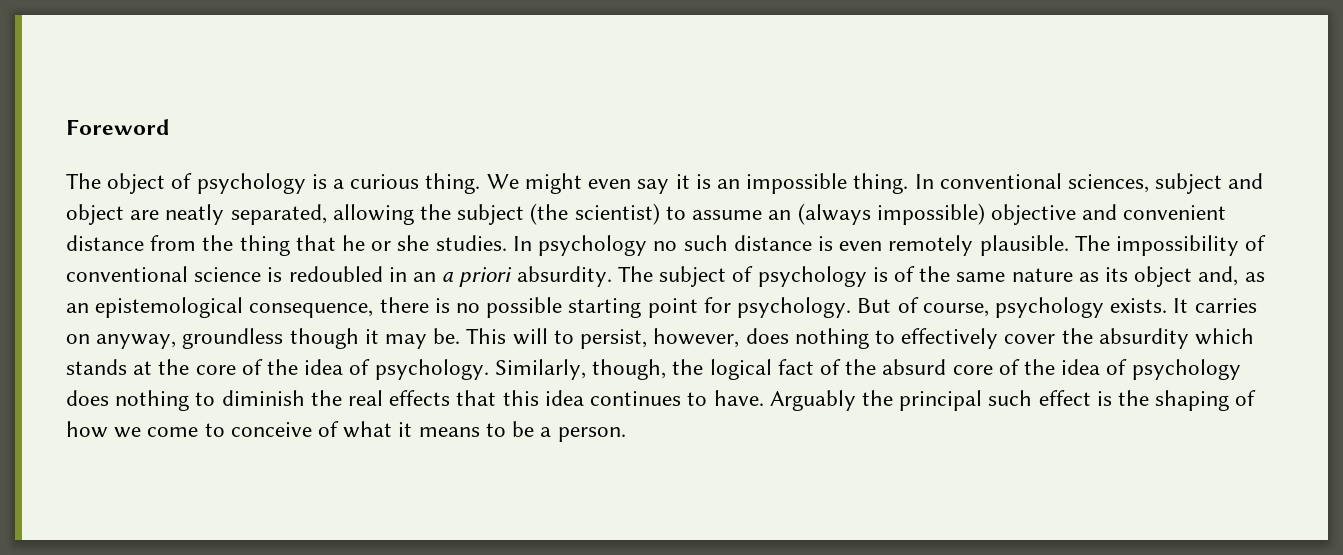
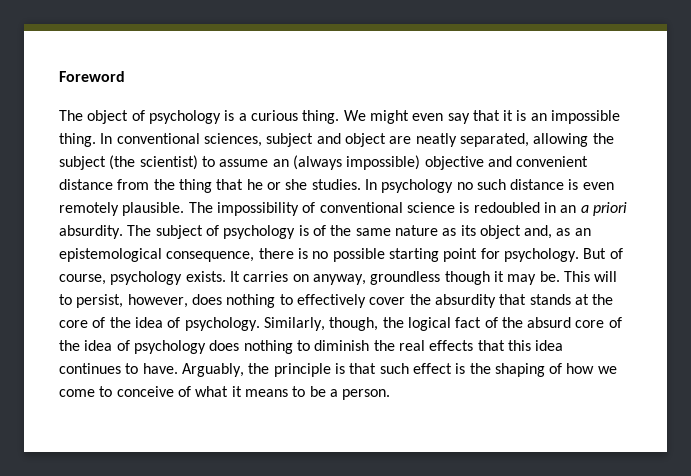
- We might even say it is an impossible thing.
+ We might even say that it is an impossible thing.
- This will to persist, however, does nothing to effectively cover the absurdity which stands at the core of the idea of psychology.
+ This will to persist, however, does nothing to effectively cover the absurdity that stands at the core of the idea of psychology.
- Arguably the principal such effect is the shaping of how we come to conceive of what it means to be a person.
+ Arguably, the principle is that such effect is the shaping of how we come to conceive of what it means to be a person.

